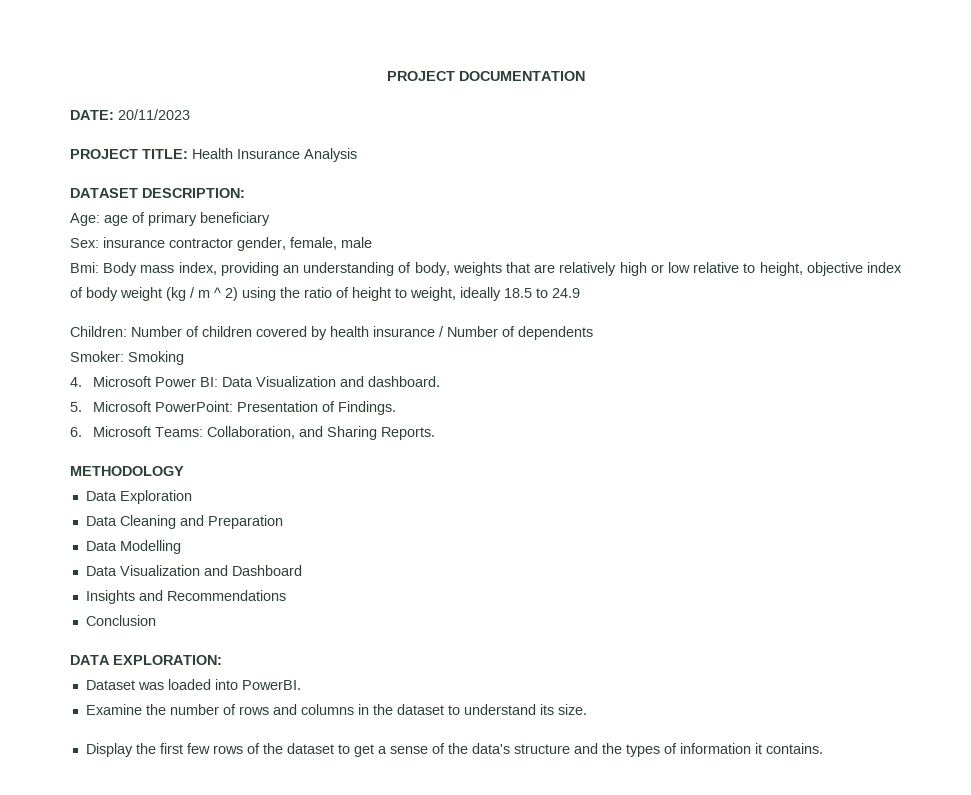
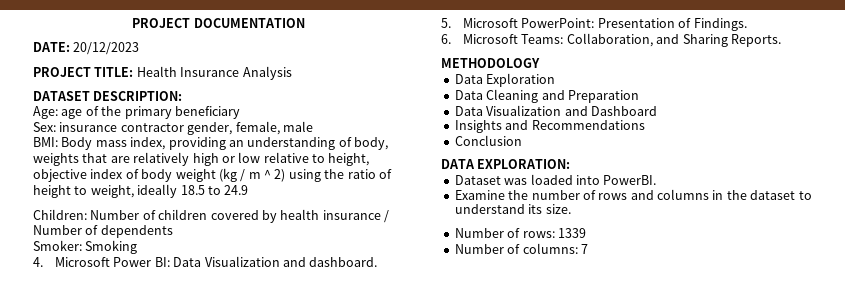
- DATE: 20/11/2023
+ DATE: 20/12/2023
- Age: age of primary beneficiary
+ Age: age of the primary beneficiary
- Bmi: Body mass index, providing an understanding of body, weights that are relatively high or low relative to height, objective index of body weight (kg / m ^ 2) using the ratio of height to weight, ideally 18.5 to 24.9
+ BMI: Body mass index, providing an understanding of body, weights that are relatively high or low relative to height, objective index of body weight (kg / m ^ 2) using the ratio of height to weight, ideally 18.5 to 24.9
- Data Modelling
- Display the first few rows of the dataset to get a sense of the data's structure and the types of information it contains.
+ Number of rows: 1339
+ Number of columns: 7

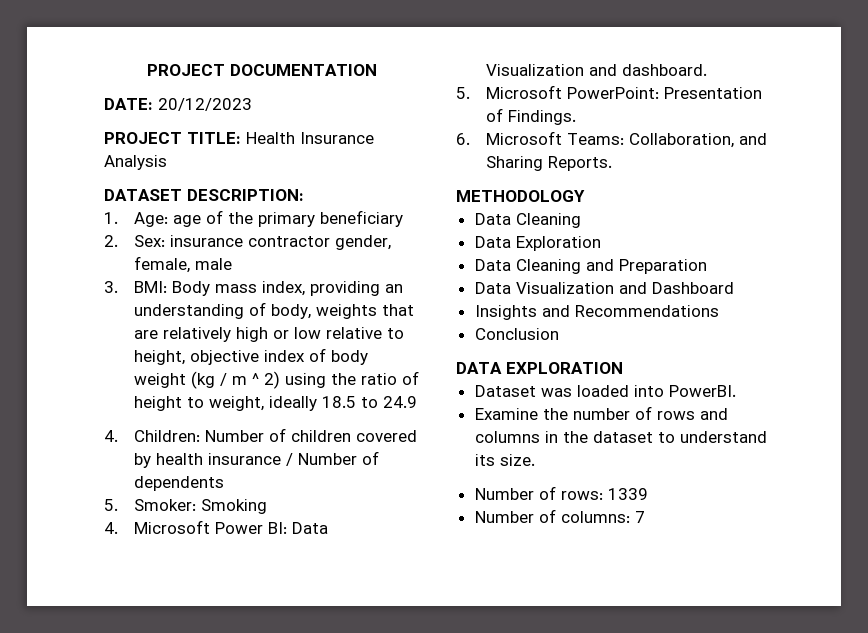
- Age: age of the primary beneficiary
+ 1. Age: age of the primary beneficiary
- Sex: insurance contractor gender, female, male
+ 2. Sex: insurance contractor gender, female, male
- BMI: Body mass index, providing an understanding of body, weights that are relatively high or low relative to height, objective index of body weight (kg / m ^ 2) using the ratio of height to weight, ideally 18.5 to 24.9
+ 3. BMI: Body mass index, providing an understanding of body, weights that are relatively high or low relative to height, objective index of body weight (kg / m ^ 2) using the ratio of height to weight, ideally 18.5 to 24.9
- Children: Number of children covered by health insurance / Number of dependents
+ 4. Children: Number of children covered by health insurance / Number of dependents
- Smoker: Smoking
+ 5. Smoker: Smoking
  METHODOLOGY
+ Data Cleaning
- DATA EXPLORATION:
+ DATA EXPLORATION

